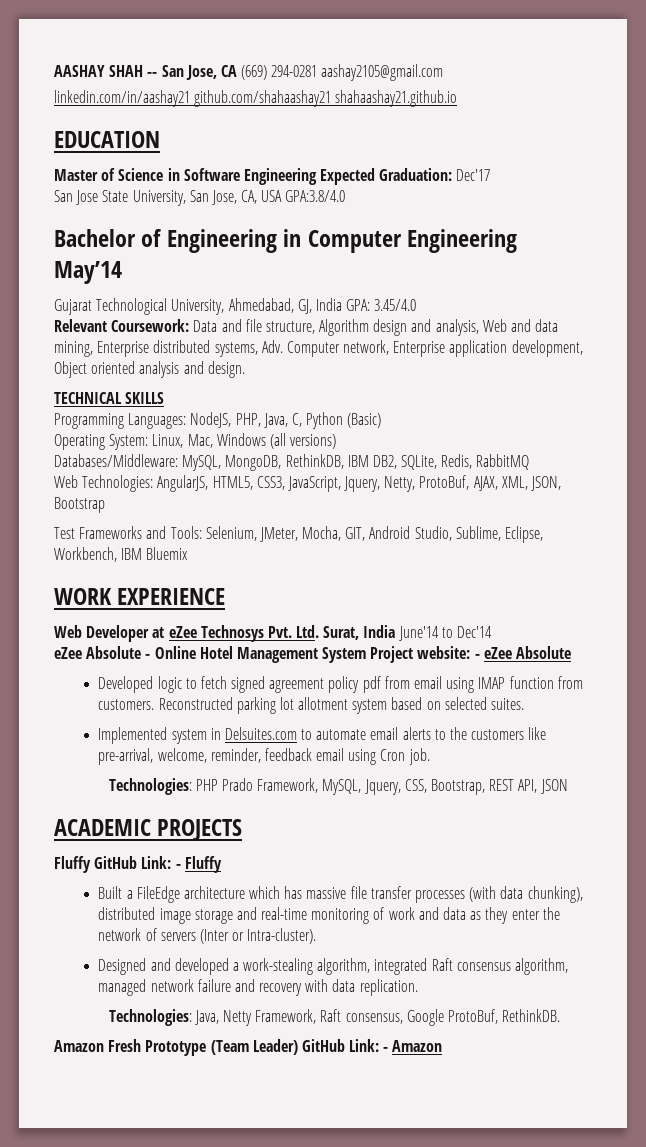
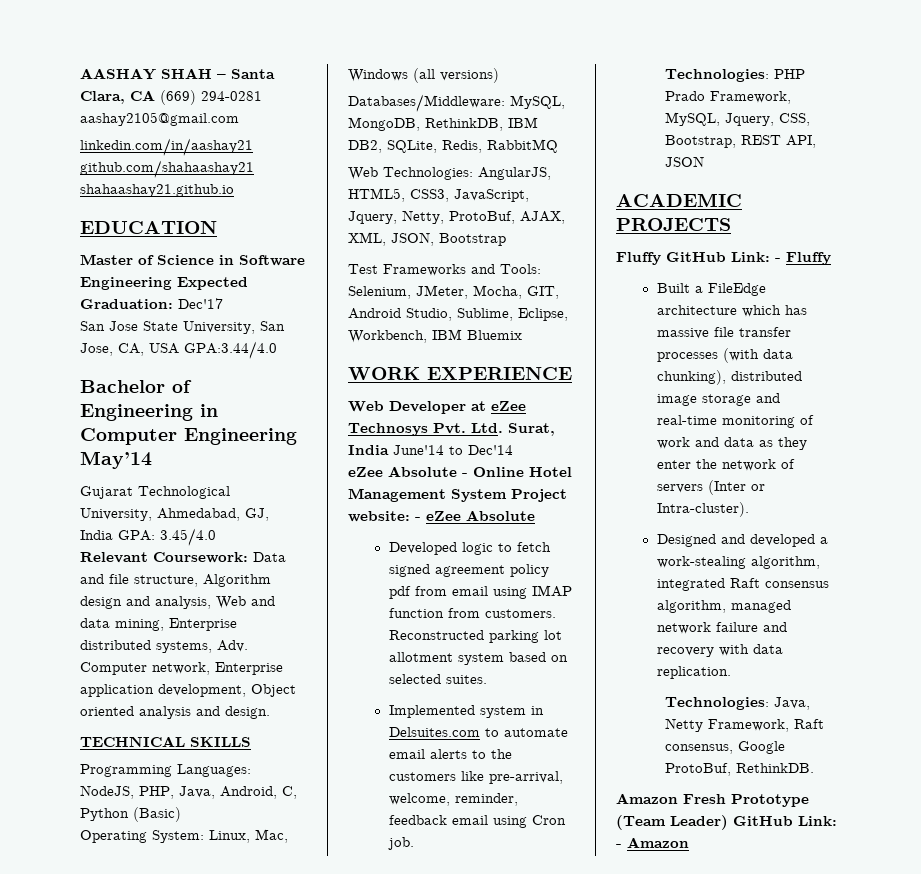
- AASHAY SHAH -- San Jose, CA (669) 294-0281 aashay2105@gmail.com
+ AASHAY SHAH – Santa Clara, CA (669) 294-0281 aashay2105@gmail.com
- San Jose State University, San Jose, CA, USA GPA:3.8/4.0
+ San Jose State University, San Jose, CA, USA GPA:3.44/4.0
- Programming Languages: NodeJS, PHP, Java, C, Python (Basic)
+ Programming Languages: NodeJS, PHP, Java, Android, C, Python (Basic)

